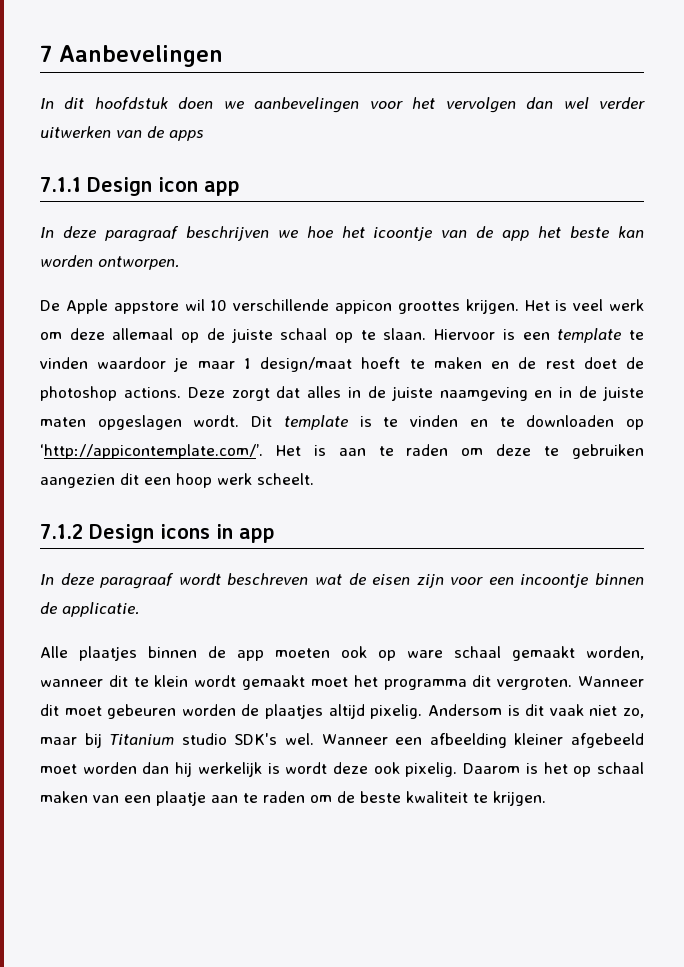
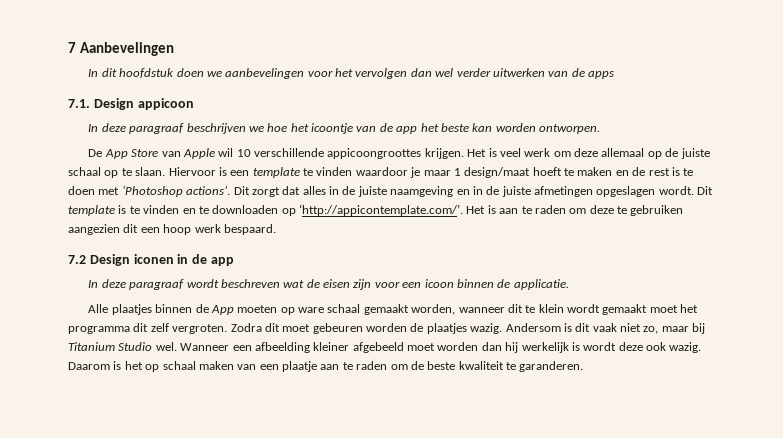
- 7.1.1 Design icon app
+ 7.1. Design appicoon
- De Apple appstore wil 10 verschillende appicon groottes krijgen.
+ De App Store van Apple wil 10 verschillende appicoongroottes krijgen.
- Hiervoor is een template te vinden waardoor je maar 1 design/maat hoeft te maken en de rest doet de photoshop actions. Deze zorgt dat alles in de juiste naamgeving en in de juiste maten opgeslagen wordt.
+ Hiervoor is een template te vinden waardoor je maar 1 design/maat hoeft te maken en de rest is te doen met ‘Photoshop actions’. Dit zorgt dat alles in de juiste naamgeving en in de juiste afmetingen opgeslagen wordt.
- Dit template is te vinden en te downloaden op ‘http://appicontemplate.com/’. Het is aan te raden om deze te gebruiken aangezien dit een hoop werk scheelt.
- 7.1.2 Design icons in app
+ Dit template is te vinden en te downloaden op ‘http://appicontemplate.com/’. Het is aan te raden om deze te gebruiken aangezien dit een hoop werk bespaard.
+ 7.2 Design iconen in de app
- In deze paragraaf wordt beschreven wat de eisen zijn voor een incoontje binnen de applicatie.
+ In deze paragraaf wordt beschreven wat de eisen zijn voor een icoon binnen de applicatie.
- Alle plaatjes binnen de app moeten ook op ware schaal gemaakt worden, wanneer dit te klein wordt gemaakt moet het programma dit vergroten. Wanneer dit moet gebeuren worden de plaatjes altijd pixelig.
+ Alle plaatjes binnen de App moeten op ware schaal gemaakt worden, wanneer dit te klein wordt gemaakt moet het programma dit zelf vergroten. Zodra dit moet gebeuren worden de plaatjes wazig.
- Andersom is dit vaak niet zo, maar bij Titanium studio SDK's wel.
+ Andersom is dit vaak niet zo, maar bij Titanium Studio wel.
- Wanneer een afbeelding kleiner afgebeeld moet worden dan hij werkelijk is wordt deze ook pixelig.
+ Wanneer een afbeelding kleiner afgebeeld moet worden dan hij werkelijk is wordt deze ook wazig.
- Daarom is het op schaal maken van een plaatje aan te raden om de beste kwaliteit te krijgen.
+ Daarom is het op schaal maken van een plaatje aan te raden om de beste kwaliteit te garanderen.

